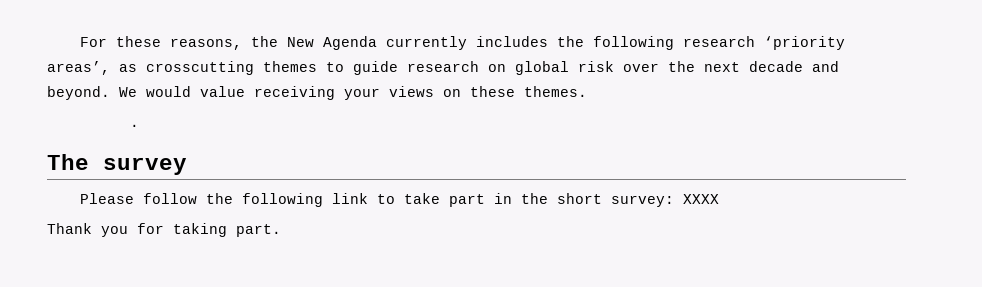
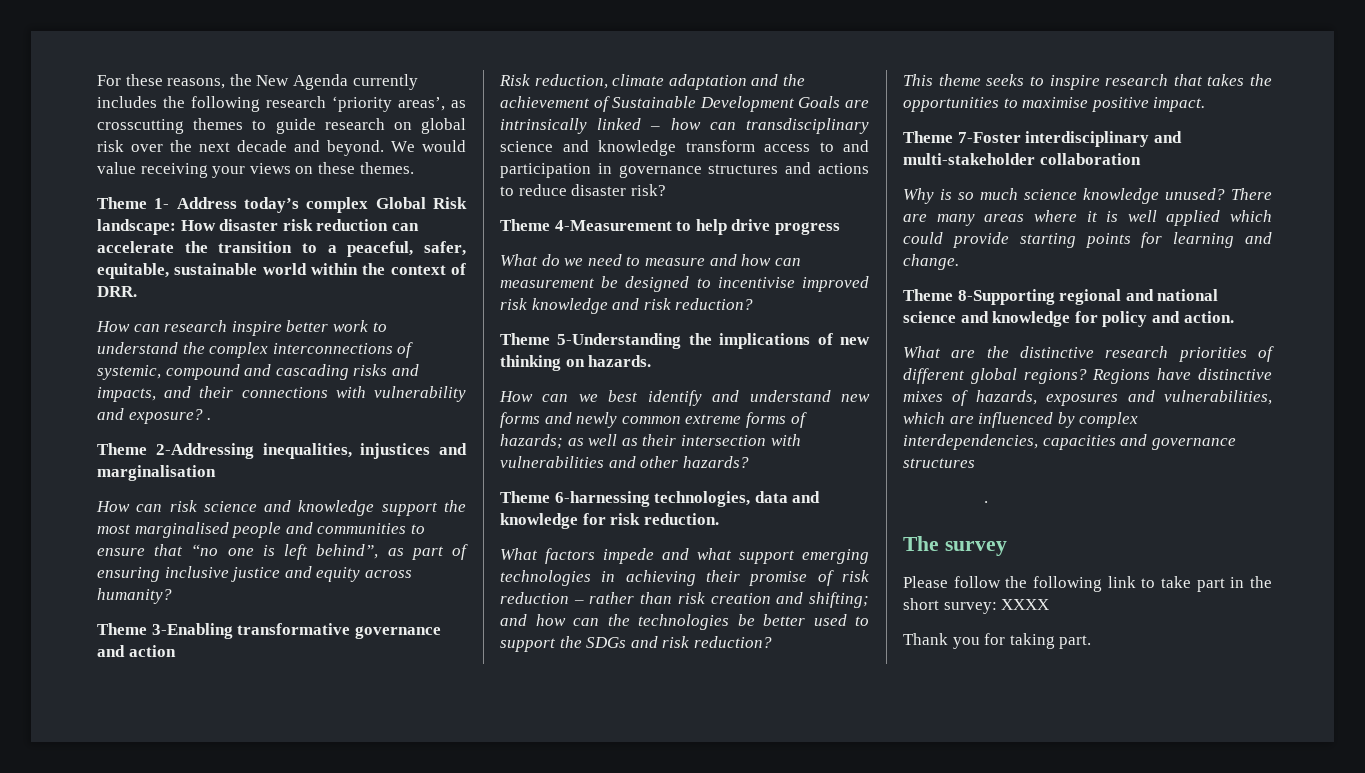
+ Theme 1- Address today’s complex Global Risk landscape: How disaster risk reduction can accelerate the transition to a peaceful, safer, equitable, sustainable world within the context of DRR.
+ How can research inspire better work to understand the complex interconnections of systemic, compound and cascading risks and impacts, and their connections with vulnerability and exposure? .
+ Theme 2-Addressing inequalities, injustices and marginalisation
+ How can risk science and knowledge support the most marginalised people and communities to ensure that “no one is left behind”, as part of ensuring inclusive justice and equity across humanity?
+ Theme 3-Enabling transformative governance and action
+ Risk reduction, climate adaptation and the achievement of Sustainable Development Goals are intrinsically linked – how can transdisciplinary science and knowledge transform access to and participation in governance structures and actions to reduce disaster risk?
+ Theme 4-Measurement to help drive progress
+ What do we need to measure and how can measurement be designed to incentivise improved risk knowledge and risk reduction?
+ Theme 5-Understanding the implications of new thinking on hazards.
+ How can we best identify and understand new forms and newly common extreme forms of hazards; as well as their intersection with vulnerabilities and other hazards?
+ Theme 6-harnessing technologies, data and knowledge for risk reduction.
+ What factors impede and what support emerging technologies in achieving their promise of risk reduction – rather than risk creation and shifting; and how can the technologies be better used to support the SDGs and risk reduction?
+ This theme seeks to inspire research that takes the opportunities to maximise positive impact.
+ Theme 7-Foster interdisciplinary and multi-stakeholder collaboration
+ Why is so much science knowledge unused? There are many areas where it is well applied which could provide starting points for learning and change.
+ Theme 8-Supporting regional and national science and knowledge for policy and action.
+ What are the distinctive research priorities of different global regions? Regions have distinctive mixes of hazards, exposures and vulnerabilities, which are influenced by complex interdependencies, capacities and governance structures

